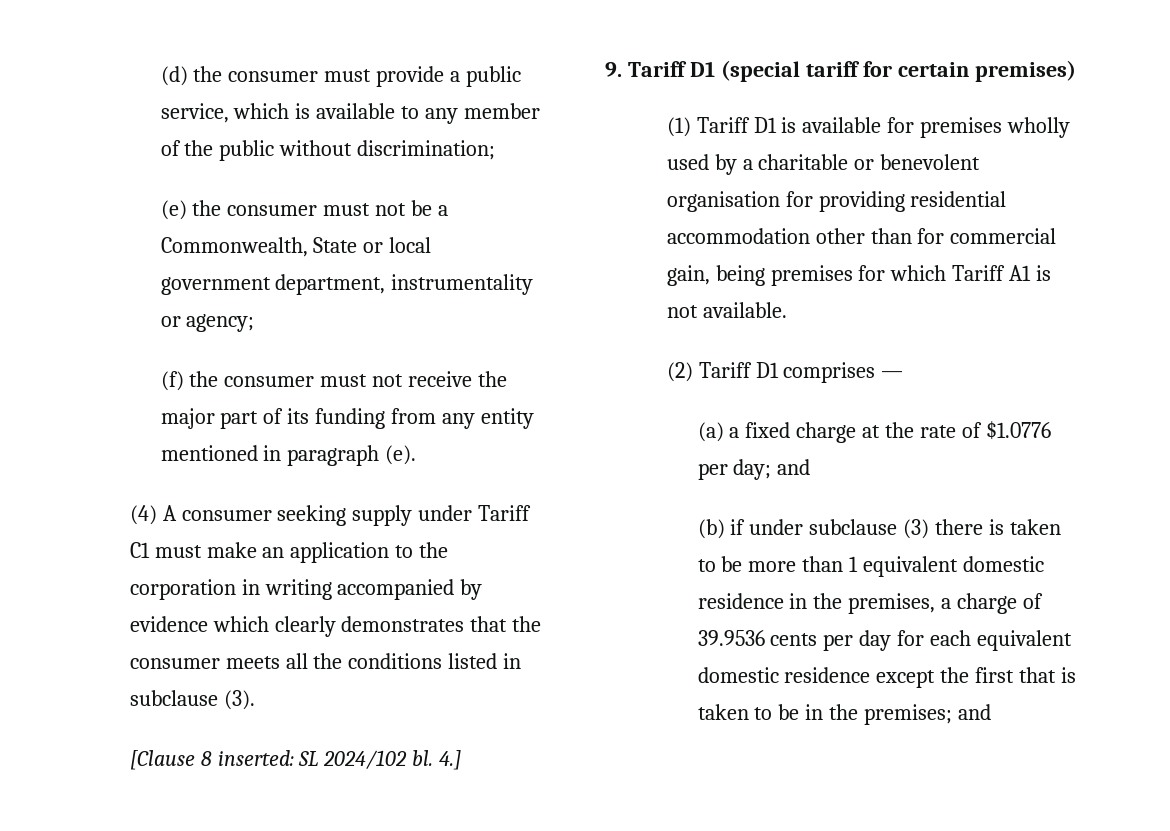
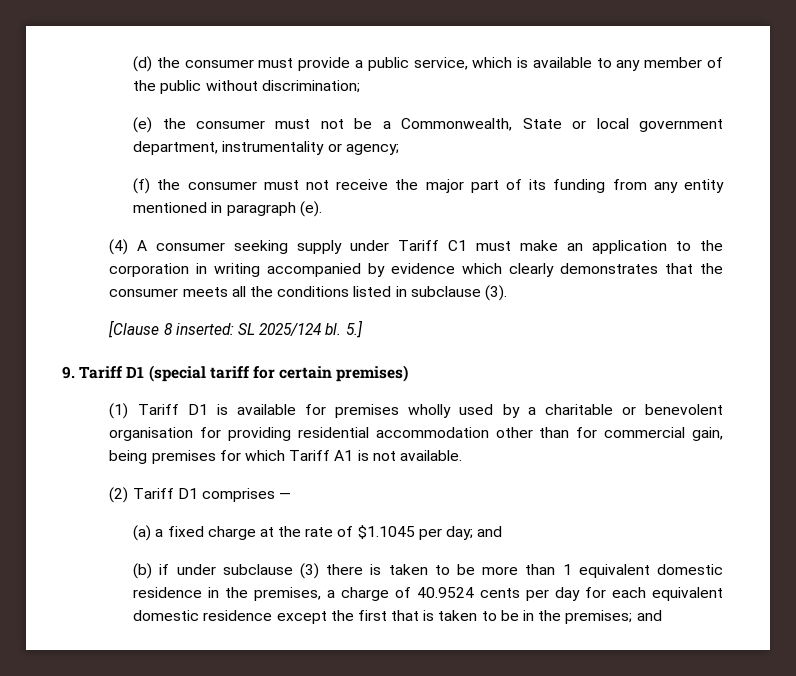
- [Clause 8 inserted: SL 2024/102 bl. 4.]
+ [Clause 8 inserted: SL 2025/124 bl. 5.]
- (a) a fixed charge at the rate of $1.0776 per day; and
+ (a) a fixed charge at the rate of $1.1045 per day; and
- (b) if under subclause (3) there is taken to be more than 1 equivalent domestic residence in the premises, a charge of 39.9536 cents per day for each equivalent domestic residence except the first that is taken to be in the premises; and
+ (b) if under subclause (3) there is taken to be more than 1 equivalent domestic residence in the premises, a charge of 40.9524 cents per day for each equivalent domestic residence except the first that is taken to be in the premises; and

